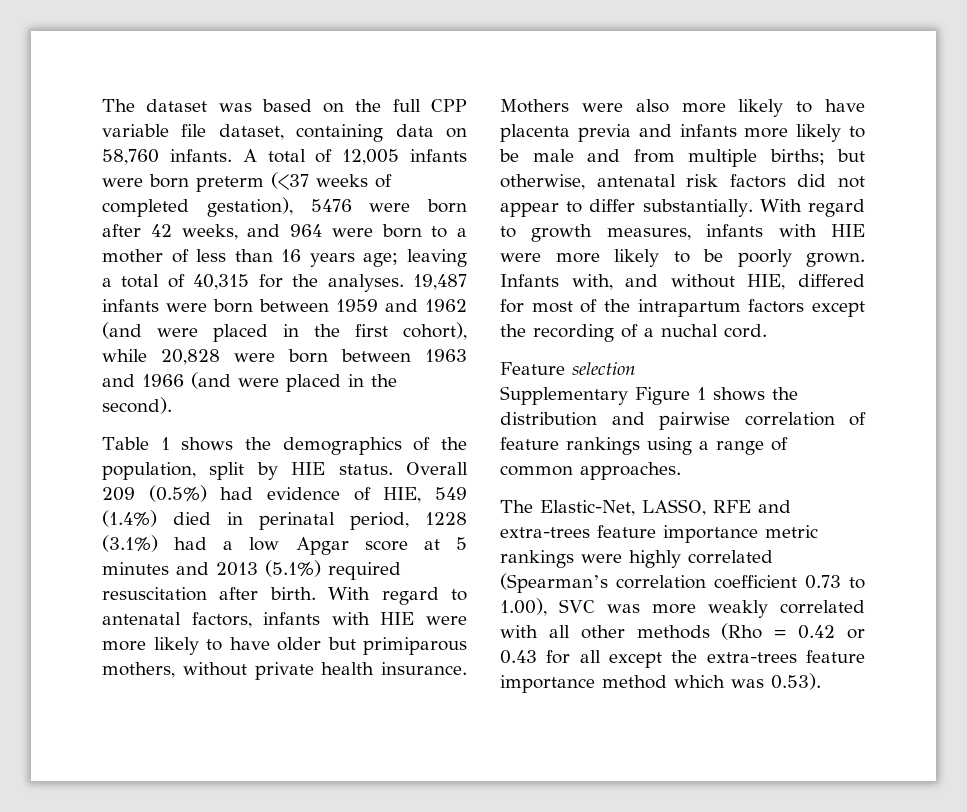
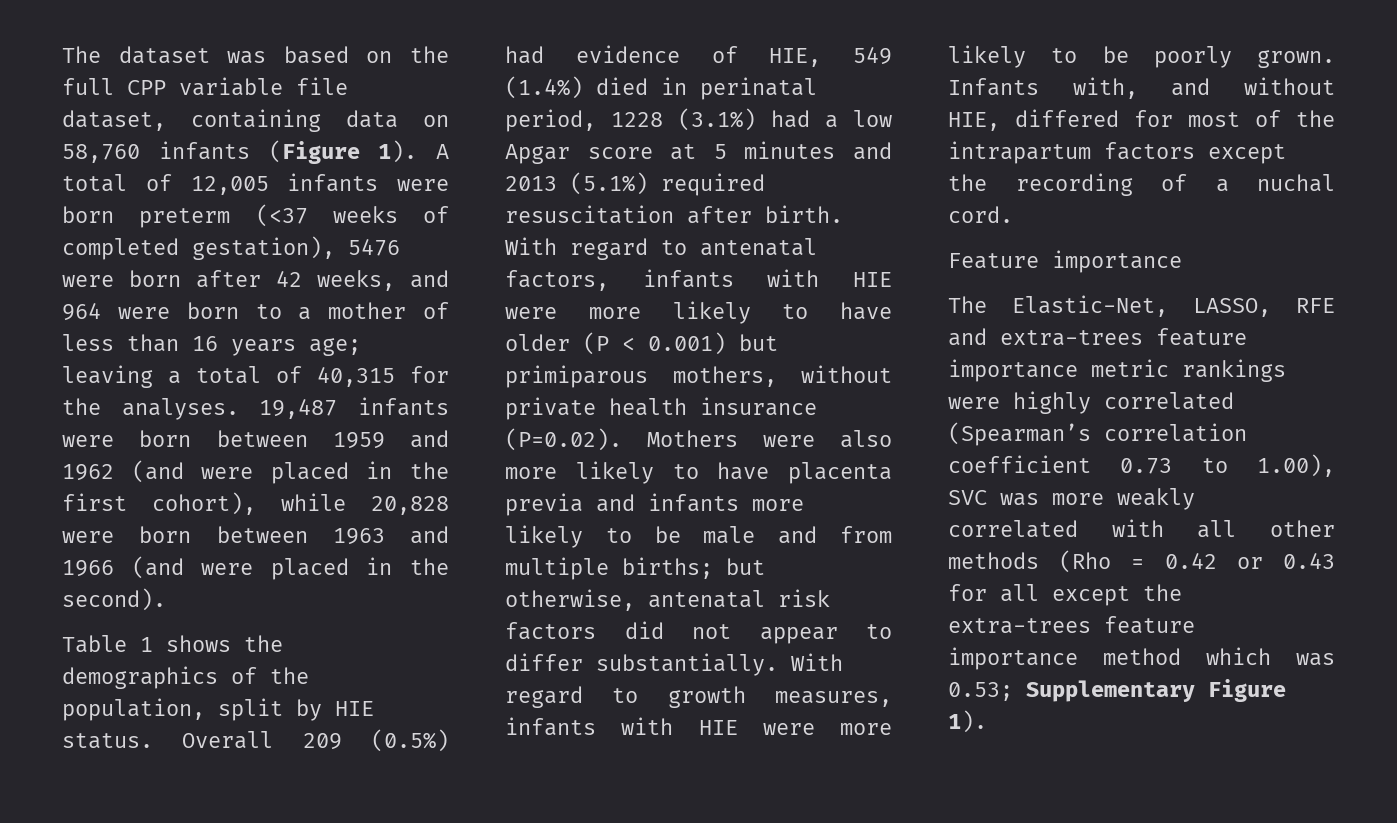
- The dataset was based on the full CPP variable file dataset, containing data on 58,760 infants.
+ The dataset was based on the full CPP variable file dataset, containing data on 58,760 infants (Figure 1).
- With regard to antenatal factors, infants with HIE were more likely to have older but primiparous mothers, without private health insurance. Mothers were also more likely to have placenta previa and infants more likely to be male and from multiple births; but otherwise, antenatal risk factors did not appear to differ substantially.
+ With regard to antenatal factors, infants with HIE were more likely to have older (P < 0.001) but primiparous mothers, without private health insurance (P=0.02). Mothers were also more likely to have placenta previa and infants more likely to be male and from multiple births; but otherwise, antenatal risk factors did not appear to differ substantially.
- Feature selection
- Supplementary Figure 1 shows the distribution and pairwise correlation of feature rankings using a range of common approaches.
+ Feature importance
- The Elastic-Net, LASSO, RFE and extra-trees feature importance metric rankings were highly correlated (Spearman’s correlation coefficient 0.73 to 1.00), SVC was more weakly correlated with all other methods (Rho = 0.42 or 0.43 for all except the extra-trees feature importance method which was 0.53).
+ The Elastic-Net, LASSO, RFE and extra-trees feature importance metric rankings were highly correlated (Spearman’s correlation coefficient 0.73 to 1.00), SVC was more weakly correlated with all other methods (Rho = 0.42 or 0.43 for all except the extra-trees feature importance method which was 0.53; Supplementary Figure 1).

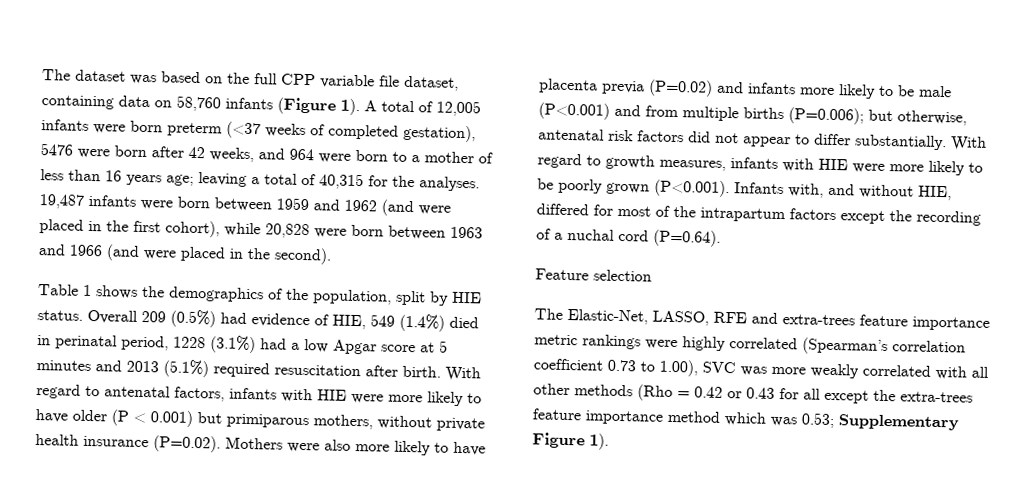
- With regard to antenatal factors, infants with HIE were more likely to have older (P < 0.001) but primiparous mothers, without private health insurance (P=0.02). Mothers were also more likely to have placenta previa and infants more likely to be male and from multiple births; but otherwise, antenatal risk factors did not appear to differ substantially.
+ With regard to antenatal factors, infants with HIE were more likely to have older (P < 0.001) but primiparous mothers, without private health insurance (P=0.02). Mothers were also more likely to have placenta previa (P=0.02) and infants more likely to be male (P<0.001) and from multiple births (P=0.006); but otherwise, antenatal risk factors did not appear to differ substantially.
- With regard to growth measures, infants with HIE were more likely to be poorly grown. Infants with, and without HIE, differed for most of the intrapartum factors except the recording of a nuchal cord.
+ With regard to growth measures, infants with HIE were more likely to be poorly grown (P<0.001). Infants with, and without HIE, differed for most of the intrapartum factors except the recording of a nuchal cord (P=0.64).
- Feature importance
+ Feature selection

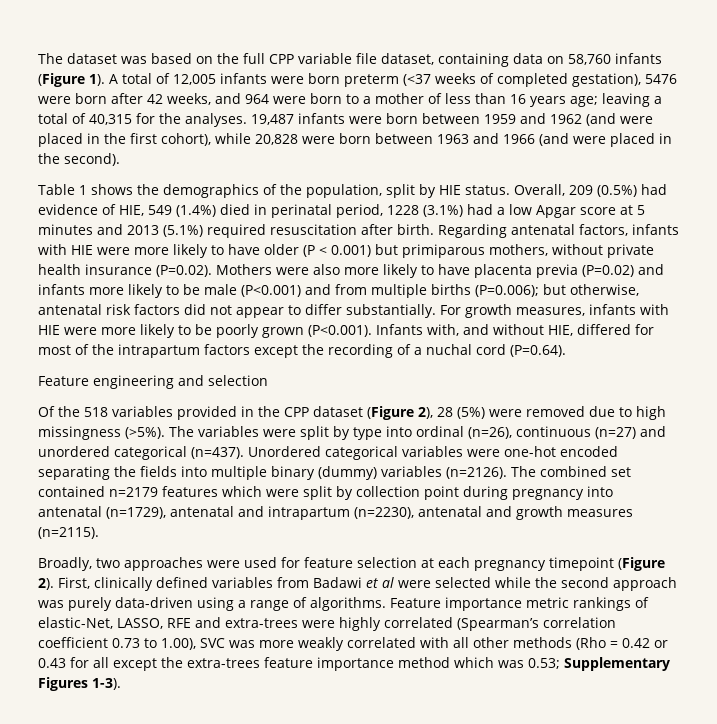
- Overall 209 (0.5%) had evidence of HIE, 549 (1.4%) died in perinatal period, 1228 (3.1%) had a low Apgar score at 5 minutes and 2013 (5.1%) required resuscitation after birth.
+ Overall, 209 (0.5%) had evidence of HIE, 549 (1.4%) died in perinatal period, 1228 (3.1%) had a low Apgar score at 5 minutes and 2013 (5.1%) required resuscitation after birth.
- With regard to antenatal factors, infants with HIE were more likely to have older (P < 0.001) but primiparous mothers, without private health insurance (P=0.02). Mothers were also more likely to have placenta previa (P=0.02) and infants more likely to be male (P<0.001) and from multiple births (P=0.006); but otherwise, antenatal risk factors did not appear to differ substantially.
+ Regarding antenatal factors, infants with HIE were more likely to have older (P < 0.001) but primiparous mothers, without private health insurance (P=0.02). Mothers were also more likely to have placenta previa (P=0.02) and infants more likely to be male (P<0.001) and from multiple births (P=0.006); but otherwise, antenatal risk factors did not appear to differ substantially.
- With regard to growth measures, infants with HIE were more likely to be poorly grown (P<0.001). Infants with, and without HIE, differed for most of the intrapartum factors except the recording of a nuchal cord (P=0.64).
+ For growth measures, infants with HIE were more likely to be poorly grown (P<0.001). Infants with, and without HIE, differed for most of the intrapartum factors except the recording of a nuchal cord (P=0.64).
- Feature selection
+ Feature engineering and selection
- The Elastic-Net, LASSO, RFE and extra-trees feature importance metric rankings were highly correlated (Spearman’s correlation coefficient 0.73 to 1.00), SVC was more weakly correlated with all other methods (Rho = 0.42 or 0.43 for all except the extra-trees feature importance method which was 0.53; Supplementary Figure 1).
+ Of the 518 variables provided in the CPP dataset (Figure 2), 28 (5%) were removed due to high missingness (>5%). The variables were split by type into ordinal (n=26), continuous (n=27) and unordered categorical (n=437). Unordered categorical variables were one-hot encoded separating the fields into multiple binary (dummy) variables (n=2126). The combined set contained n=2179 features which were split by collection point during pregnancy into antenatal (n=1729), antenatal and intrapartum (n=2230), antenatal and growth measures (n=2115).
+ Broadly, two approaches were used for feature selection at each pregnancy timepoint (Figure 2). First, clinically defined variables from Badawi et al were selected while the second approach was purely data-driven using a range of algorithms. Feature importance metric rankings of elastic-Net, LASSO, RFE and extra-trees were highly correlated (Spearman’s correlation coefficient 0.73 to 1.00), SVC was more weakly correlated with all other methods (Rho = 0.42 or 0.43 for all except the extra-trees feature importance method which was 0.53; Supplementary Figures 1-3).

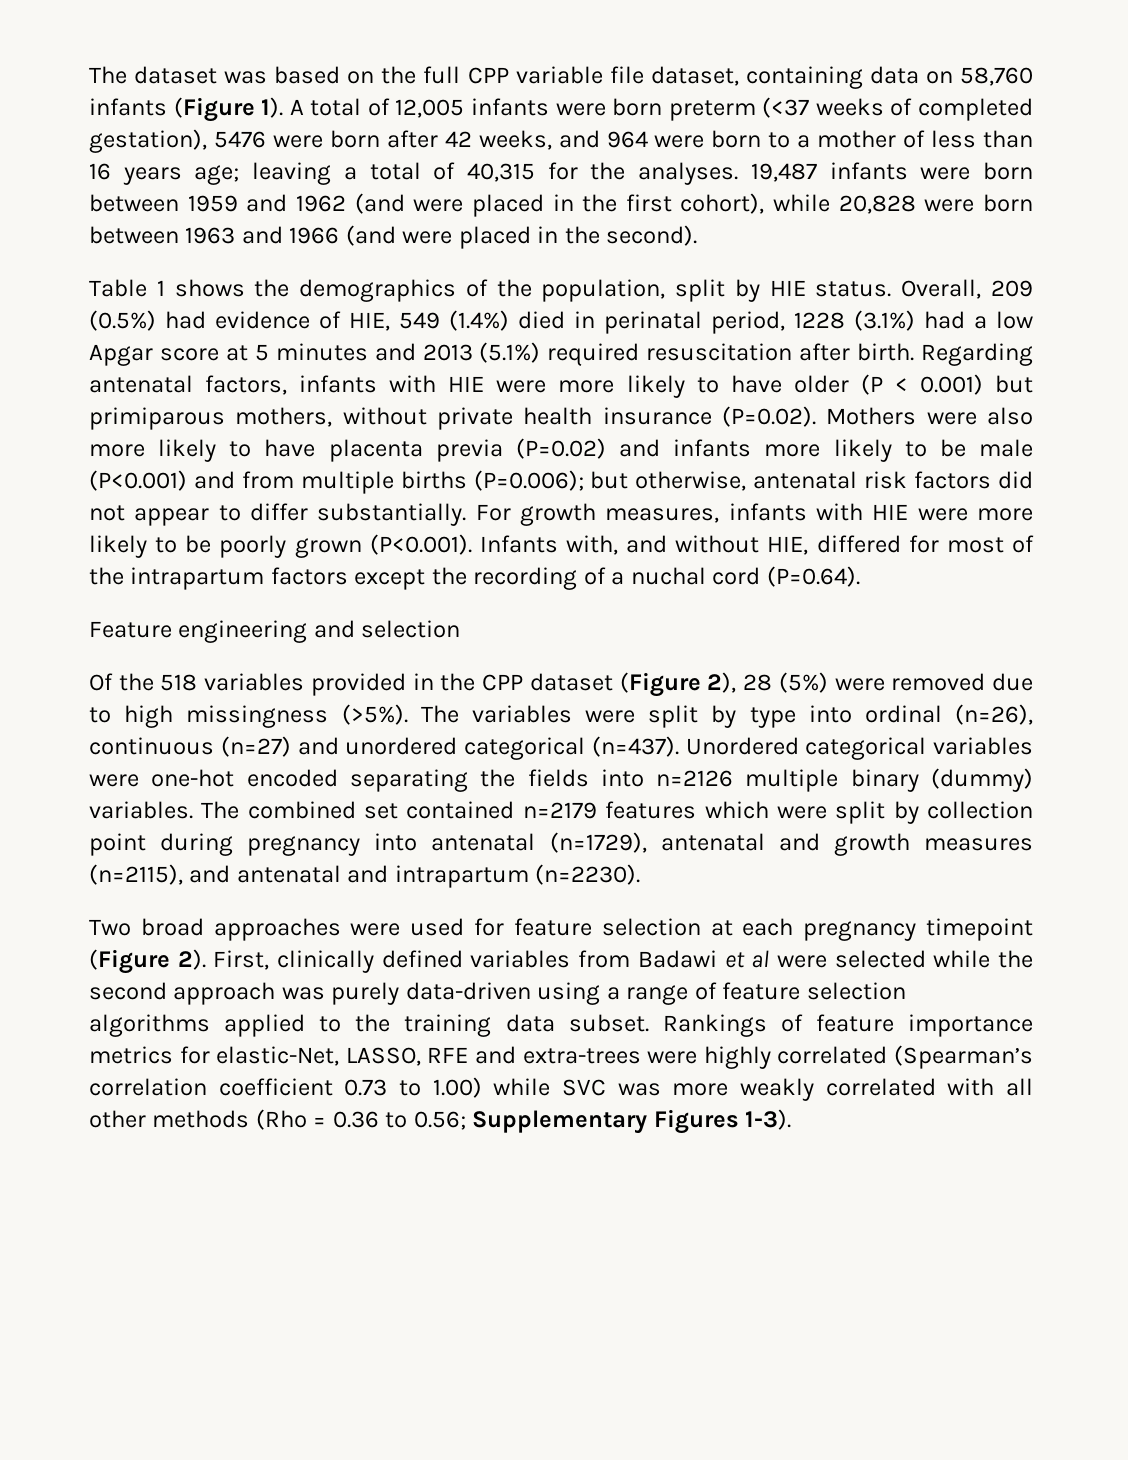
- Unordered categorical variables were one-hot encoded separating the fields into multiple binary (dummy) variables (n=2126).
+ Unordered categorical variables were one-hot encoded separating the fields into n=2126 multiple binary (dummy) variables.
- The combined set contained n=2179 features which were split by collection point during pregnancy into antenatal (n=1729), antenatal and intrapartum (n=2230), antenatal and growth measures (n=2115).
- Broadly, two approaches were used for feature selection at each pregnancy timepoint (Figure 2).
+ The combined set contained n=2179 features which were split by collection point during pregnancy into antenatal (n=1729), antenatal and growth measures (n=2115), and antenatal and intrapartum (n=2230).
+ Two broad approaches were used for feature selection at each pregnancy timepoint (Figure 2).
- First, clinically defined variables from Badawi et al were selected while the second approach was purely data-driven using a range of algorithms. Feature importance metric rankings of elastic-Net, LASSO, RFE and extra-trees were highly correlated (Spearman’s correlation coefficient 0.73 to 1.00), SVC was more weakly correlated with all other methods (Rho = 0.42 or 0.43 for all except the extra-trees feature importance method which was 0.53; Supplementary Figures 1-3).
+ First, clinically defined variables from Badawi et al were selected while the second approach was purely data-driven using a range of feature selection algorithms applied to the training data subset. Rankings of feature importance metrics for elastic-Net, LASSO, RFE and extra-trees were highly correlated (Spearman’s correlation coefficient 0.73 to 1.00) while SVC was more weakly correlated with all other methods (Rho = 0.36 to 0.56; Supplementary Figures 1-3).

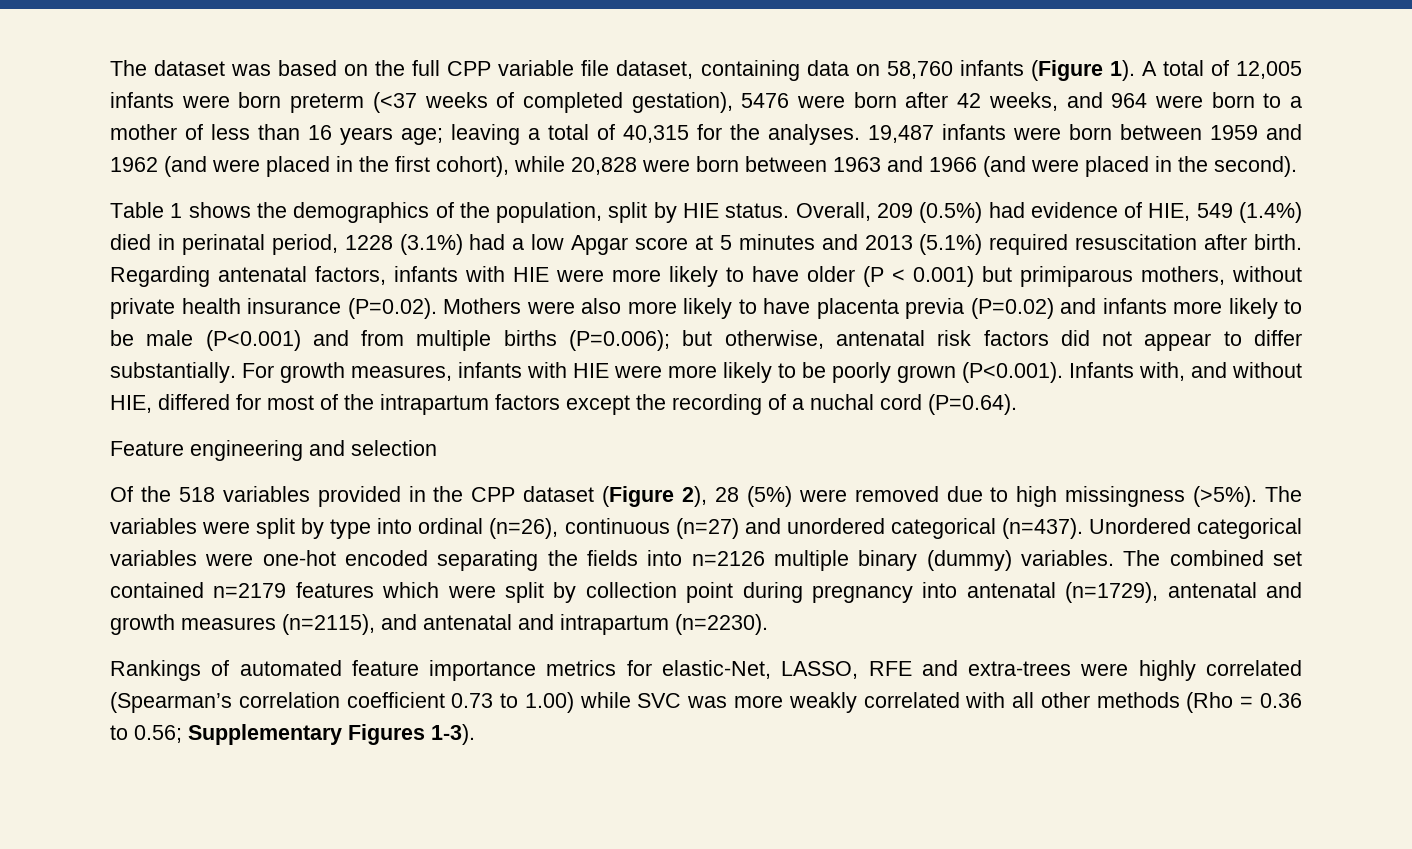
- Two broad approaches were used for feature selection at each pregnancy timepoint (Figure 2). First, clinically defined variables from Badawi et al were selected while the second approach was purely data-driven using a range of feature selection algorithms applied to the training data subset. Rankings of feature importance metrics for elastic-Net, LASSO, RFE and extra-trees were highly correlated (Spearman’s correlation coefficient 0.73 to 1.00) while SVC was more weakly correlated with all other methods (Rho = 0.36 to 0.56; Supplementary Figures 1-3).
+ Rankings of automated feature importance metrics for elastic-Net, LASSO, RFE and extra-trees were highly correlated (Spearman’s correlation coefficient 0.73 to 1.00) while SVC was more weakly correlated with all other methods (Rho = 0.36 to 0.56; Supplementary Figures 1-3).

